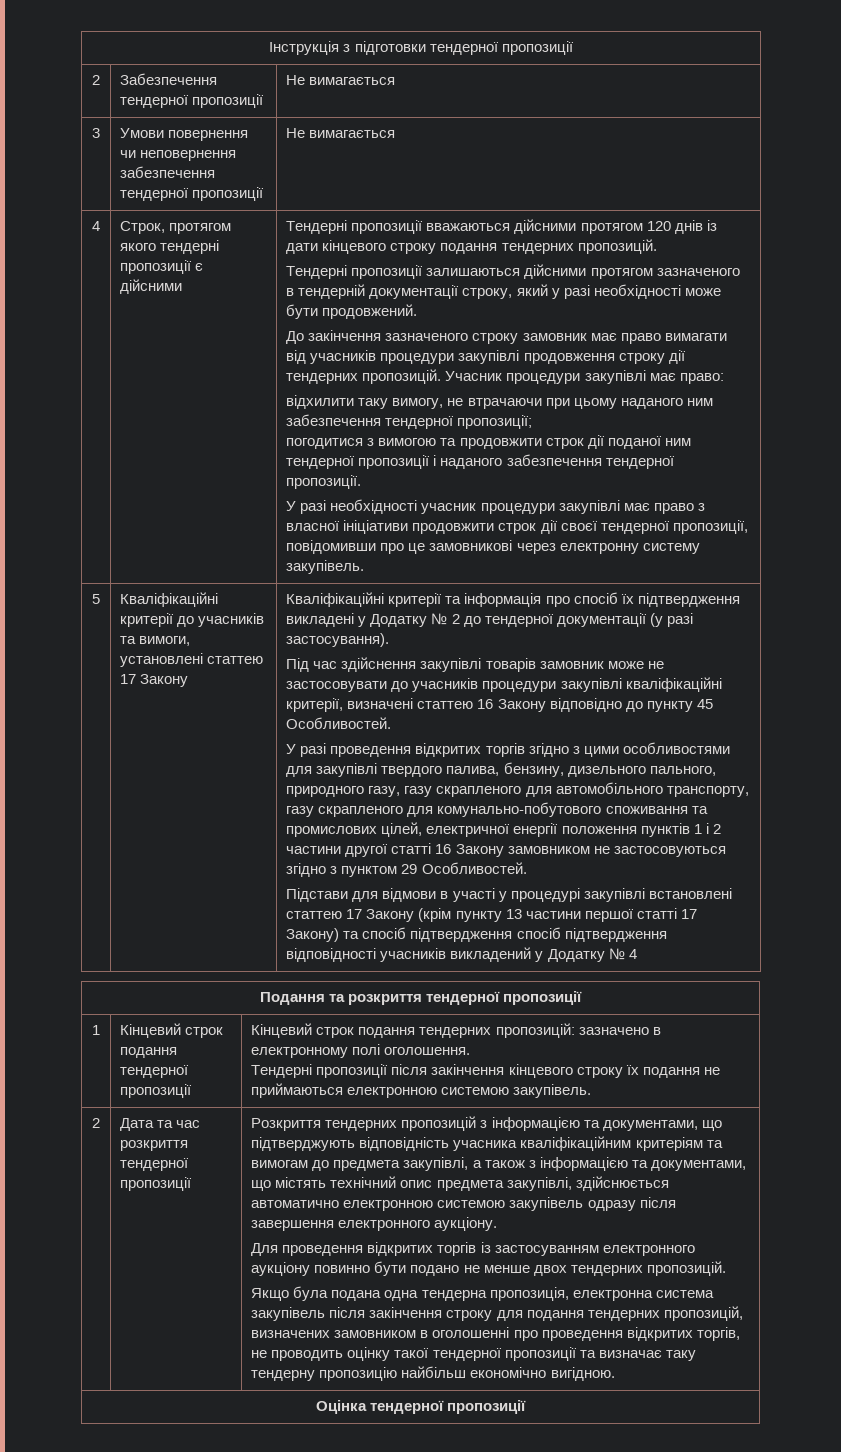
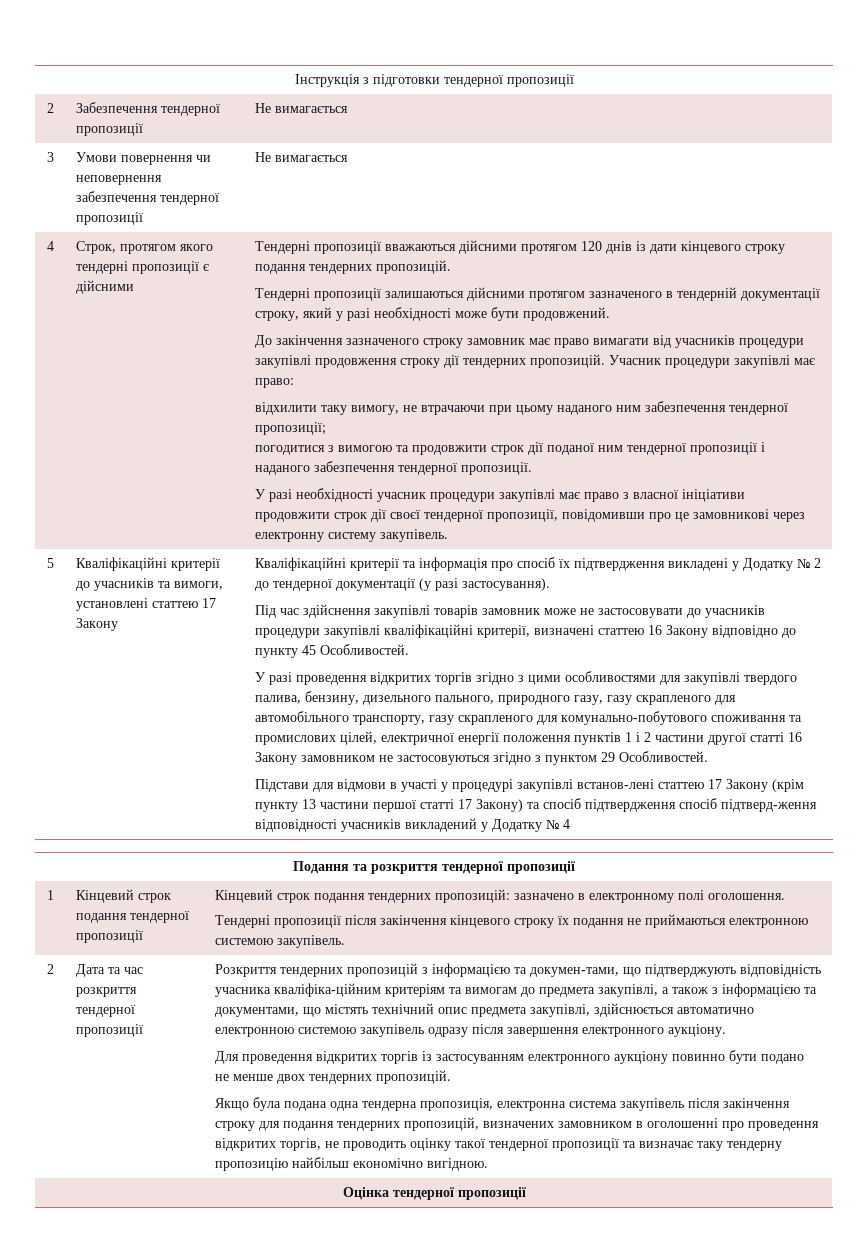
- Підстави для відмови в участі у процедурі закупівлі встановлені статтею 17 Закону (крім пункту 13 частини першої статті 17 Закону) та спосіб підтвердження спосіб підтвердження відповідності учасників викладений у Додатку № 4
+ Підстави для відмови в участі у процедурі закупівлі встанов-лені статтею 17 Закону (крім пункту 13 частини першої статті 17 Закону) та спосіб підтвердження спосіб підтверд-ження відповідності учасників викладений у Додатку № 4
- Розкриття тендерних пропозицій з інформацією та документами, що підтверджують відповідність учасника кваліфікаційним критеріям та вимогам до предмета закупівлі, а також з інформацією та документами, що містять технічний опис предмета закупівлі, здійснюється автоматично електронною системою закупівель одразу після завершення електронного аукціону.
+ Розкриття тендерних пропозицій з інформацією та докумен-тами, що підтверджують відповідність учасника кваліфіка-ційним критеріям та вимогам до предмета закупівлі, а також з інформацією та документами, що містять технічний опис предмета закупівлі, здійснюється автоматично електронною системою закупівель одразу після завершення електронного аукціону.

